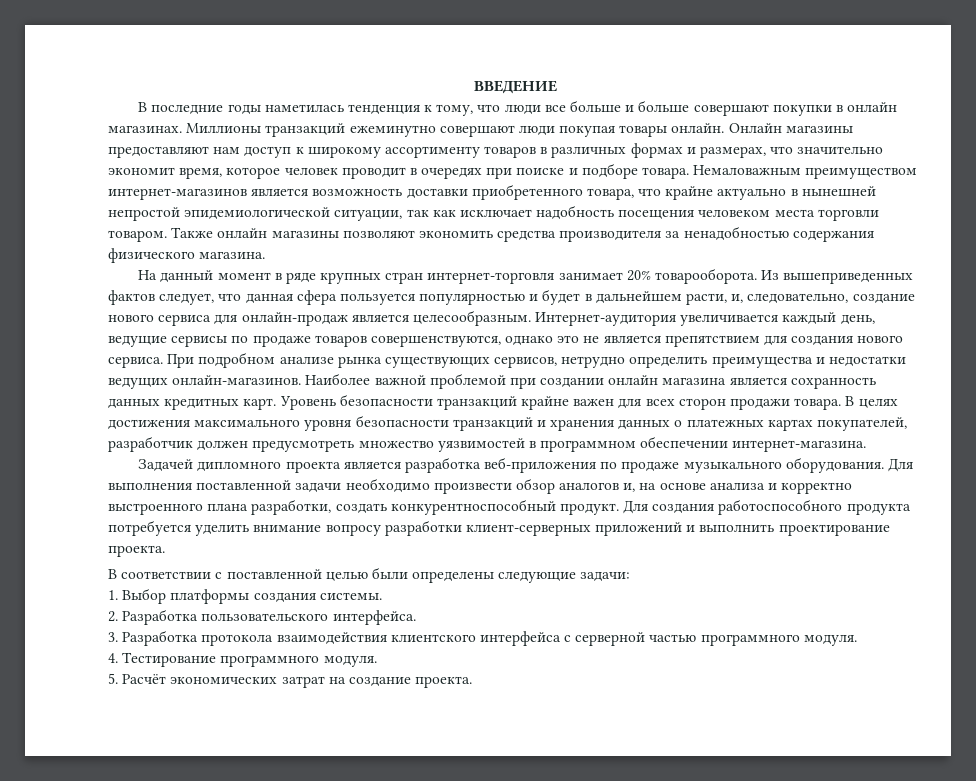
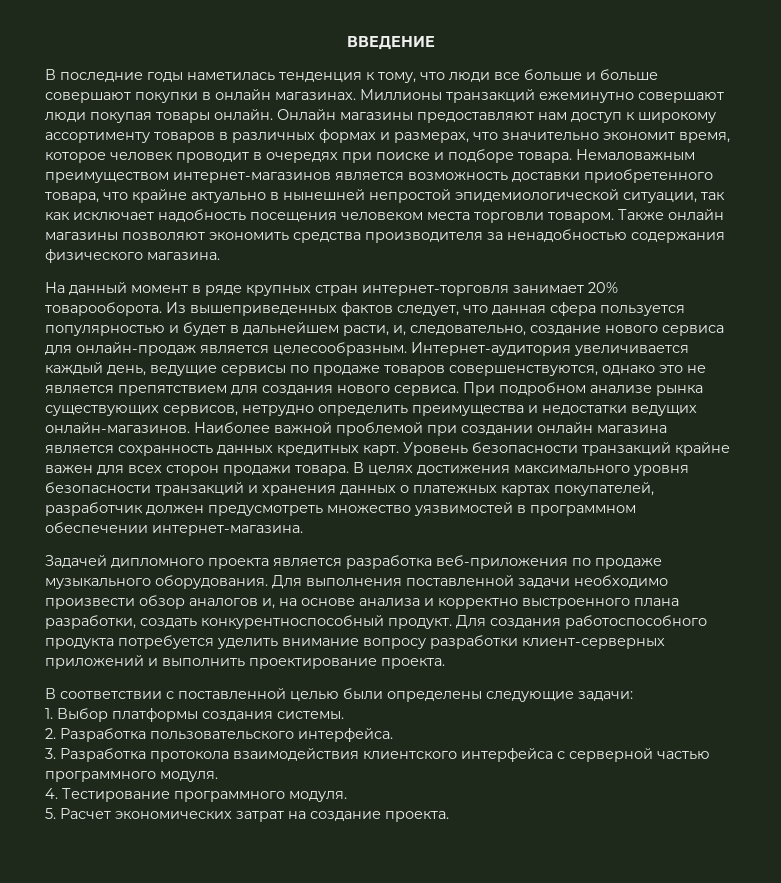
- 5. Расчёт экономических затрат на создание проекта.
+ 5. Расчет экономических затрат на создание проекта.

